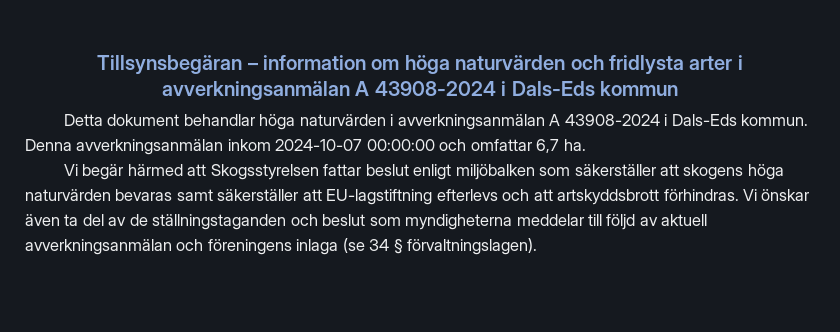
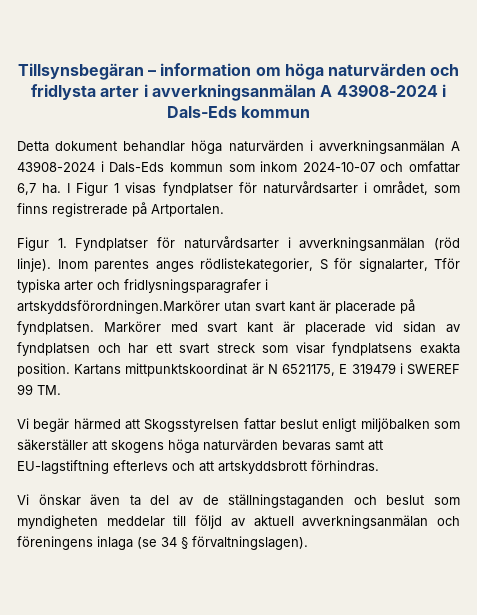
- Detta dokument behandlar höga naturvärden i avverkningsanmälan A 43908-2024 i Dals-Eds kommun. Denna avverkningsanmälan inkom 2024-10-07 00:00:00 och omfattar 6,7 ha.
+ Detta dokument behandlar höga naturvärden i avverkningsanmälan A 43908-2024 i Dals-Eds kommun som inkom 2024-10-07 och omfattar 6,7 ha. I Figur 1 visas fyndplatser för naturvårdsarter i området, som finns registrerade på Artportalen.
+ Figur 1. Fyndplatser för naturvårdsarter i avverkningsanmälan (röd linje). Inom parentes anges rödlistekategorier, S för signalarter, Tför typiska arter och fridlysningsparagrafer i artskyddsförordningen.Markörer utan svart kant är placerade på fyndplatsen. Markörer med svart kant är placerade vid sidan av fyndplatsen och har ett svart streck som visar fyndplatsens exakta position. Kartans mittpunktskoordinat är N 6521175, E 319479 i SWEREF 99 TM.
- Vi begär härmed att Skogsstyrelsen fattar beslut enligt miljöbalken som säkerställer att skogens höga naturvärden bevaras samt säkerställer att EU-lagstiftning efterlevs och att artskyddsbrott förhindras. Vi önskar även ta del av de ställningstaganden och beslut som myndigheterna meddelar till följd av aktuell avverkningsanmälan och föreningens inlaga (se 34 § förvaltningslagen).
+ Vi begär härmed att Skogsstyrelsen fattar beslut enligt miljöbalken som säkerställer att skogens höga naturvärden bevaras samt att EU-lagstiftning efterlevs och att artskyddsbrott förhindras.
+ Vi önskar även ta del av de ställningstaganden och beslut som myndigheten meddelar till följd av aktuell avverkningsanmälan och föreningens inlaga (se 34 § förvaltningslagen).

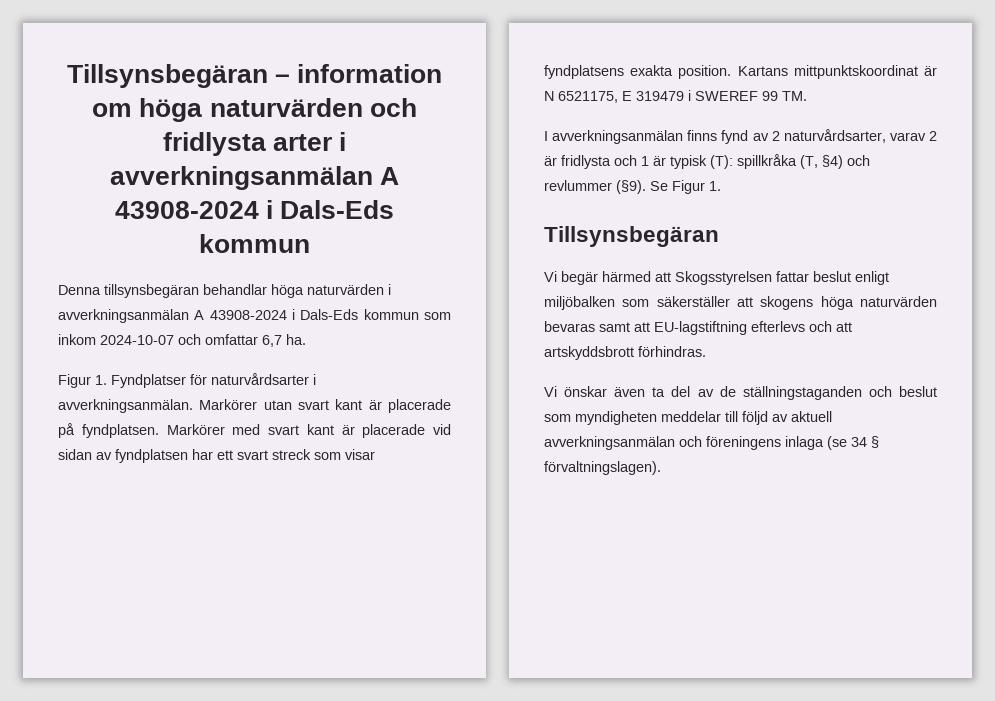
- Detta dokument behandlar höga naturvärden i avverkningsanmälan A 43908-2024 i Dals-Eds kommun som inkom 2024-10-07 och omfattar 6,7 ha. I Figur 1 visas fyndplatser för naturvårdsarter i området, som finns registrerade på Artportalen.
+ Denna tillsynsbegäran behandlar höga naturvärden i avverkningsanmälan A 43908-2024 i Dals-Eds kommun som inkom 2024-10-07 och omfattar 6,7 ha.
- Figur 1. Fyndplatser för naturvårdsarter i avverkningsanmälan (röd linje). Inom parentes anges rödlistekategorier, S för signalarter, Tför typiska arter och fridlysningsparagrafer i artskyddsförordningen.Markörer utan svart kant är placerade på fyndplatsen.
+ Figur 1. Fyndplatser för naturvårdsarter i avverkningsanmälan. Markörer utan svart kant är placerade på fyndplatsen.
- Markörer med svart kant är placerade vid sidan av fyndplatsen och har ett svart streck som visar fyndplatsens exakta position.
+ Markörer med svart kant är placerade vid sidan av fyndplatsen har ett svart streck som visar fyndplatsens exakta position.
+ I avverkningsanmälan finns fynd av 2 naturvårdsarter, varav 2 är fridlysta och 1 är typisk (T): spillkråka (T, §4) och revlummer (§9). Se Figur 1.
+ Tillsynsbegäran

